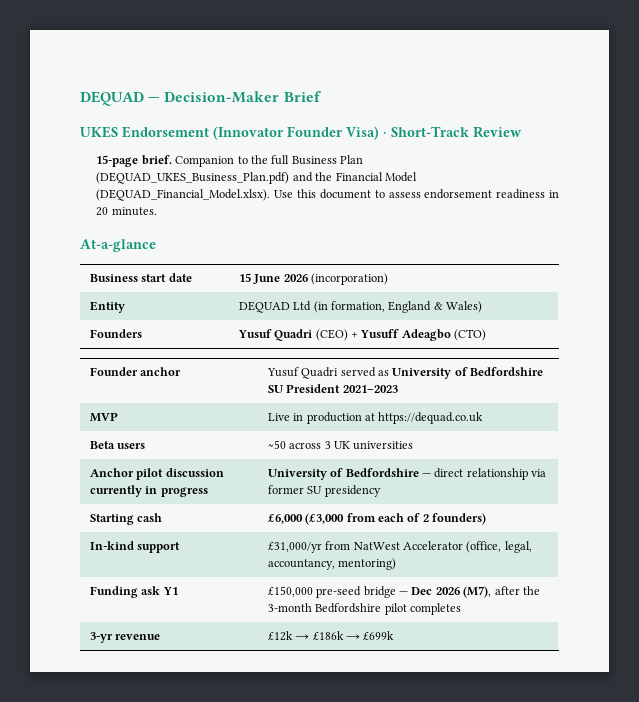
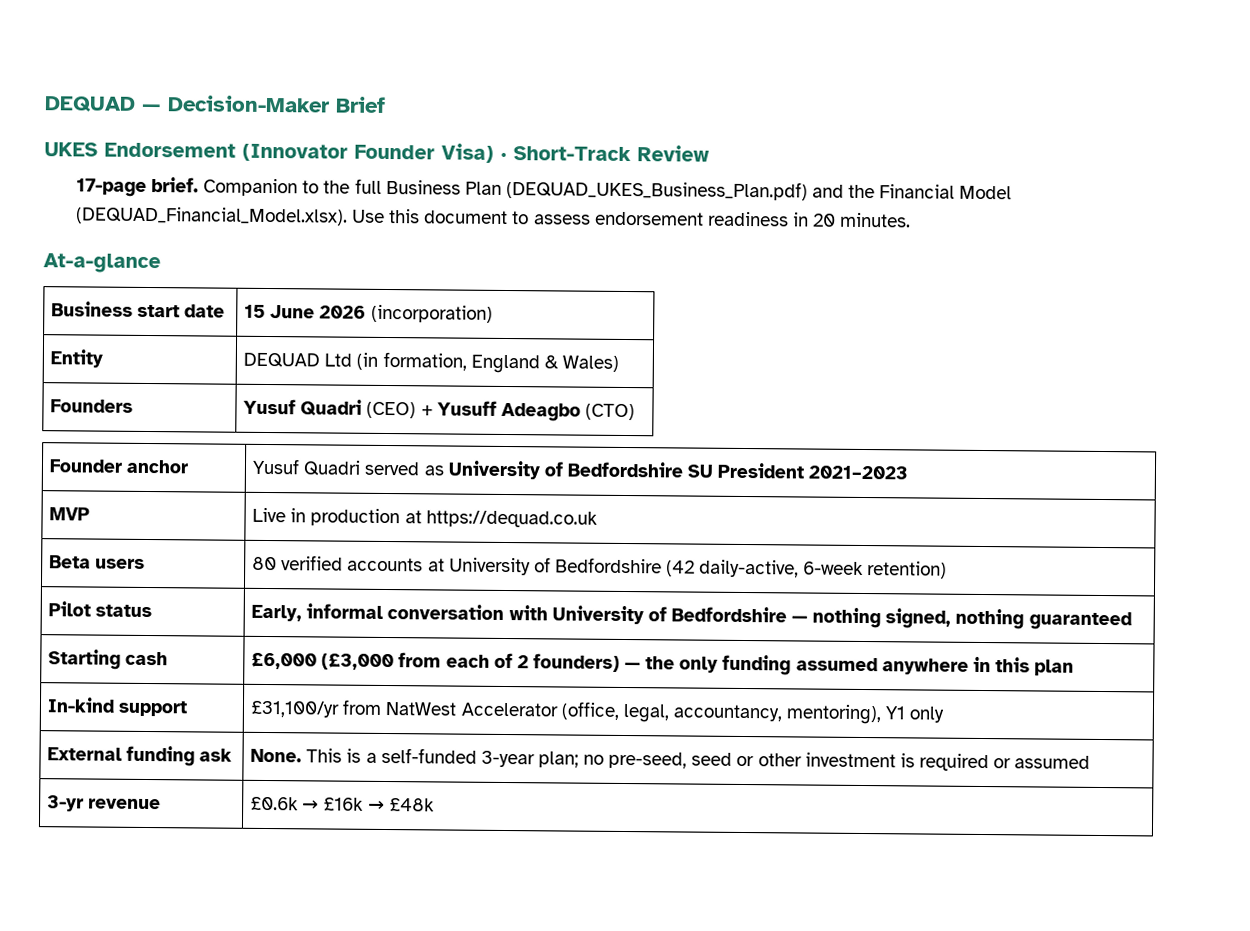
- 15-page brief.
+ 17-page brief.
- Beta users | ~50 across 3 UK universities
- Anchor pilot discussion currently in progress | University of Bedfordshire — direct relationship via former SU presidency
+ Beta users | 80 verified accounts at University of Bedfordshire (42 daily-active, 6-week retention)
+ Pilot status | Early, informal conversation with University of Bedfordshire — nothing signed, nothing guaranteed
- Starting cash | £6,000 (£3,000 from each of 2 founders)
+ Starting cash | £6,000 (£3,000 from each of 2 founders) — the only funding assumed anywhere in this plan
- In-kind support | £31,000/yr from NatWest Accelerator (office, legal, accountancy, mentoring)
- Funding ask Y1 | £150,000 pre-seed bridge — Dec 2026 (M7), after the 3-month Bedfordshire pilot completes
- 3-yr revenue | £12k → £186k → £699k
+ In-kind support | £31,100/yr from NatWest Accelerator (office, legal, accountancy, mentoring), Y1 only
+ External funding ask | None. This is a self-funded 3-year plan; no pre-seed, seed or other investment is required or assumed
+ 3-yr revenue | £0.6k → £16k → £48k

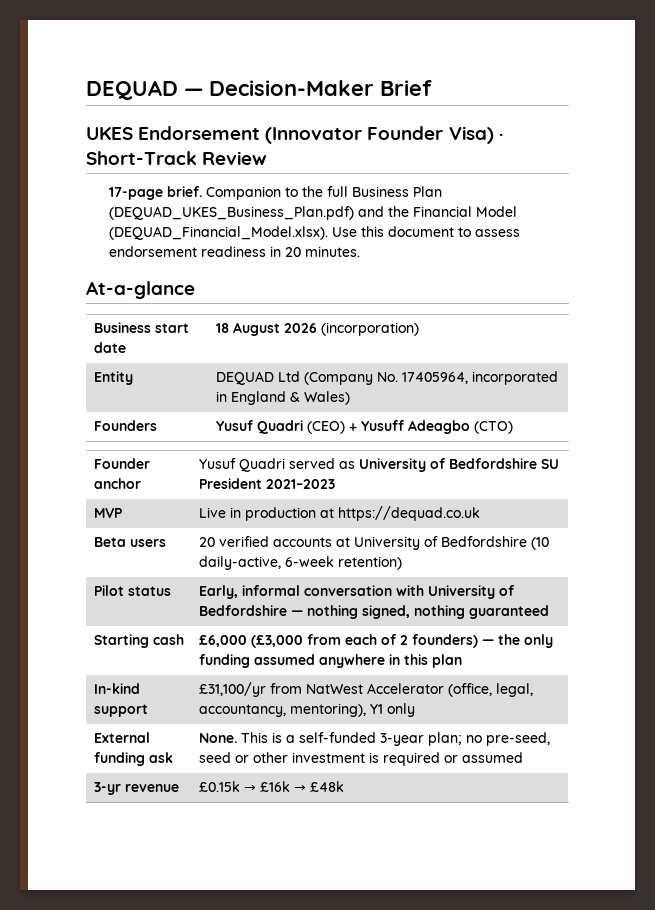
- Business start date | 15 June 2026 (incorporation)
+ Business start date | 18 August 2026 (incorporation)
- Entity | DEQUAD Ltd (in formation, England & Wales)
+ Entity | DEQUAD Ltd (Company No. 17405964, incorporated in England & Wales)
- Beta users | 80 verified accounts at University of Bedfordshire (42 daily-active, 6-week retention)
+ Beta users | 20 verified accounts at University of Bedfordshire (10 daily-active, 6-week retention)
- 3-yr revenue | £0.6k → £16k → £48k
+ 3-yr revenue | £0.15k → £16k → £48k

